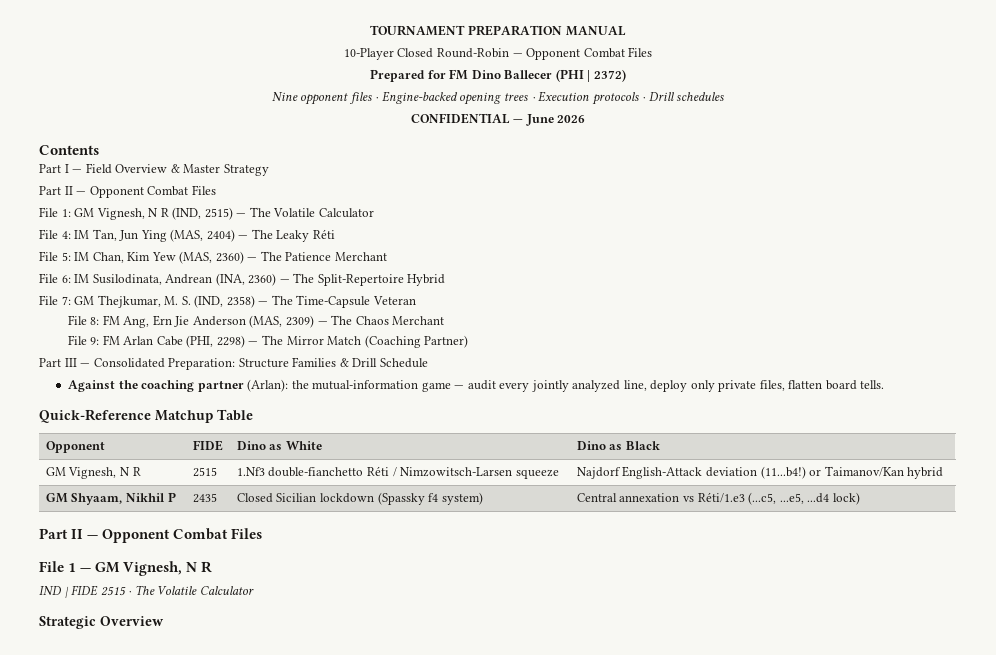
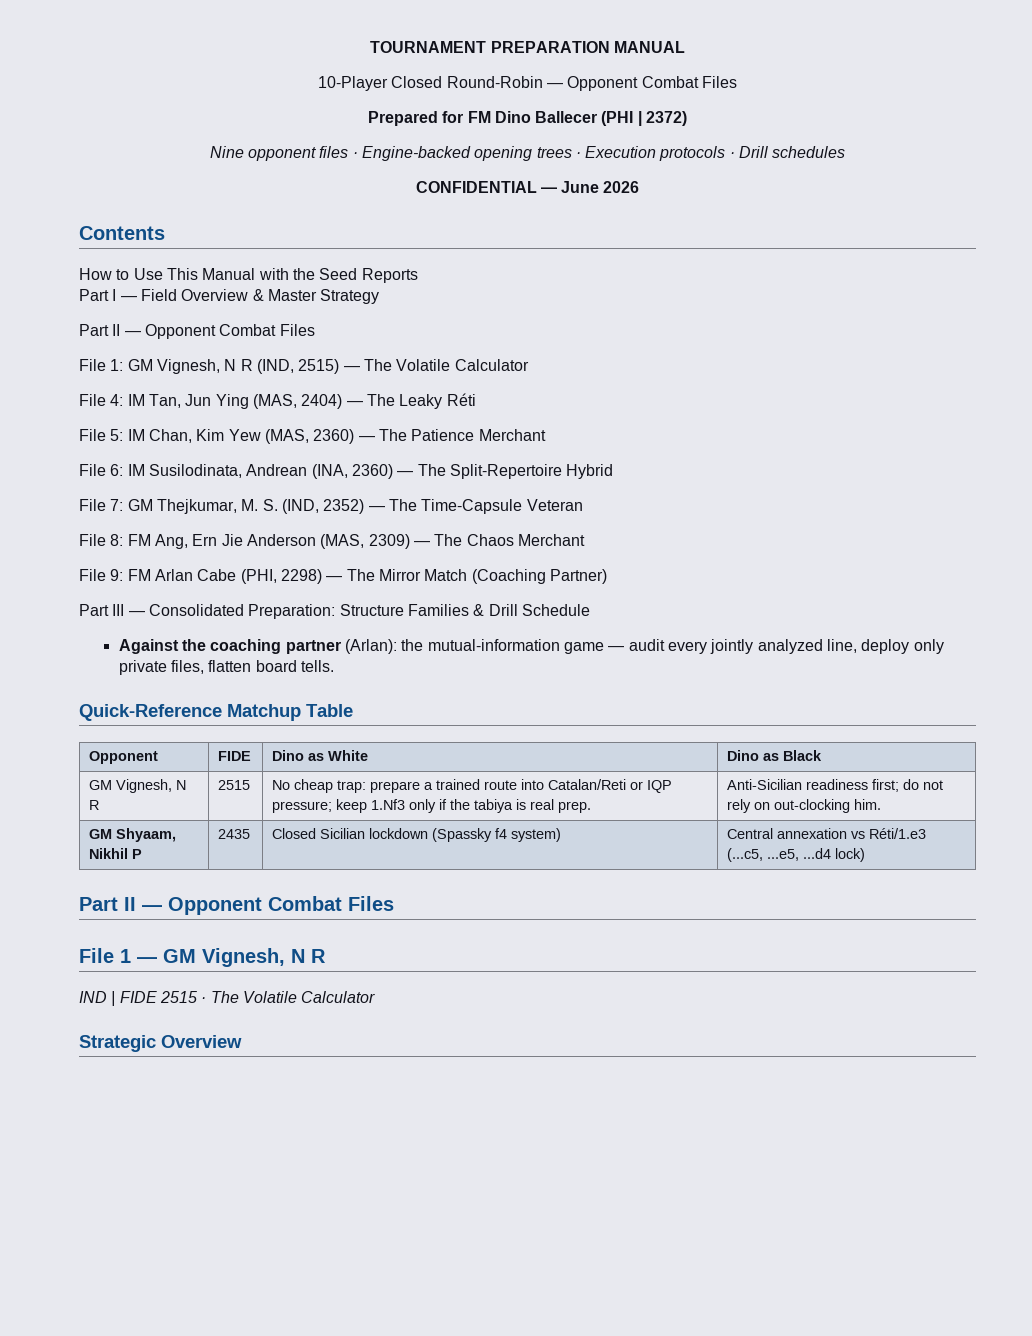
+ How to Use This Manual with the Seed Reports
- File 7: GM Thejkumar, M. S. (IND, 2358) — The Time-Capsule Veteran
+ File 7: GM Thejkumar, M. S. (IND, 2352) — The Time-Capsule Veteran
- GM Vignesh, N R | 2515 | 1.Nf3 double-fianchetto Réti / Nimzowitsch-Larsen squeeze | Najdorf English-Attack deviation (11...b4!) or Taimanov/Kan hybrid
+ GM Vignesh, N R | 2515 | No cheap trap: prepare a trained route into Catalan/Reti or IQP pressure; keep 1.Nf3 only if the tabiya is real prep. | Anti-Sicilian readiness first; do not rely on out-clocking him.

